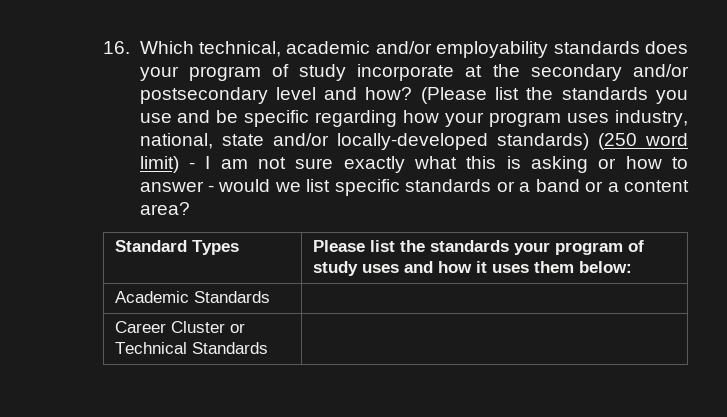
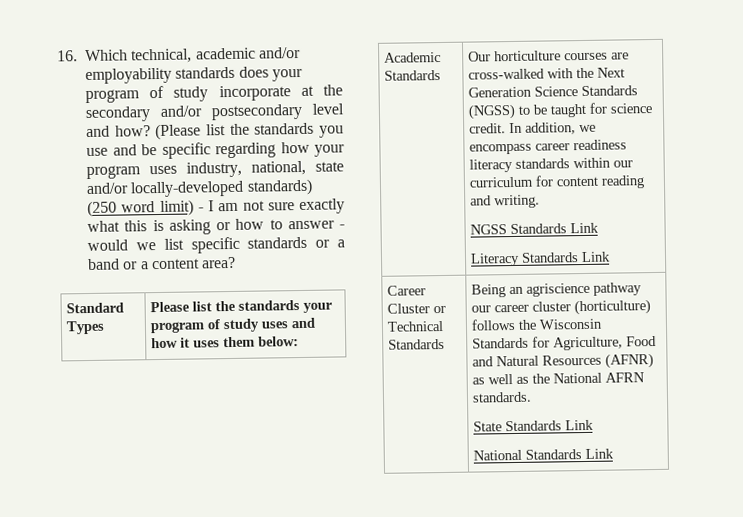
+ Our horticulture courses are cross-walked with the Next Generation Science Standards (NGSS) to be taught for science credit. In addition, we encompass career readiness literacy standards within our curriculum for content reading and writing.
+ NGSS Standards Link
+ Literacy Standards Link
- Career Cluster or Technical Standards |
+ Career Cluster or Technical Standards | Being an agriscience pathway our career cluster (horticulture) follows the Wisconsin Standards for Agriculture, Food and Natural Resources (AFNR) as well as the National AFRN standards.
+ State Standards Link
+ National Standards Link

